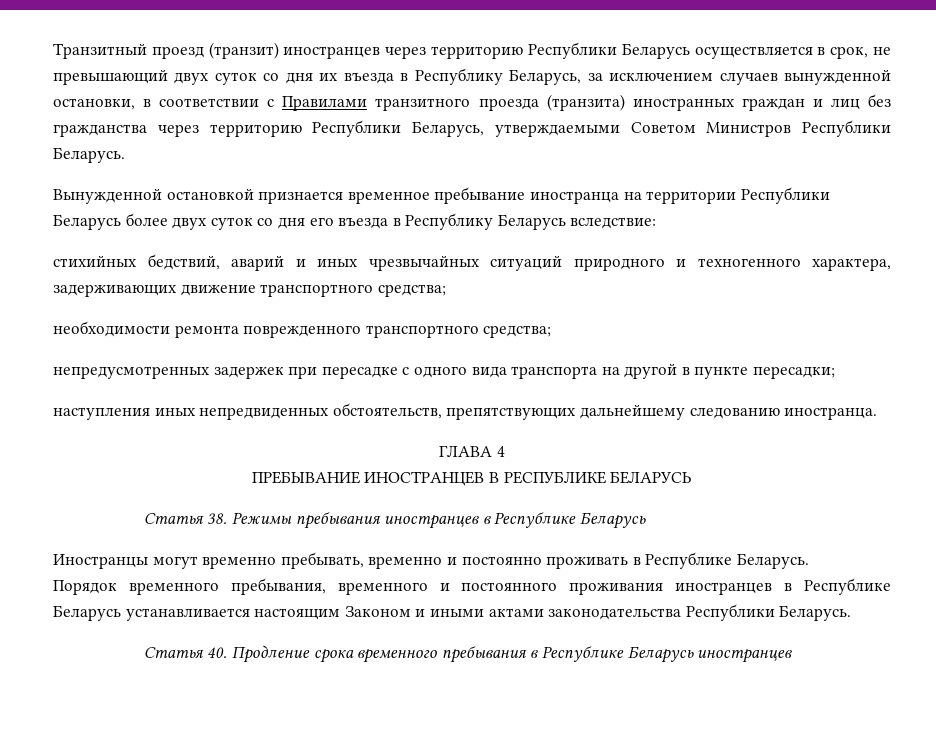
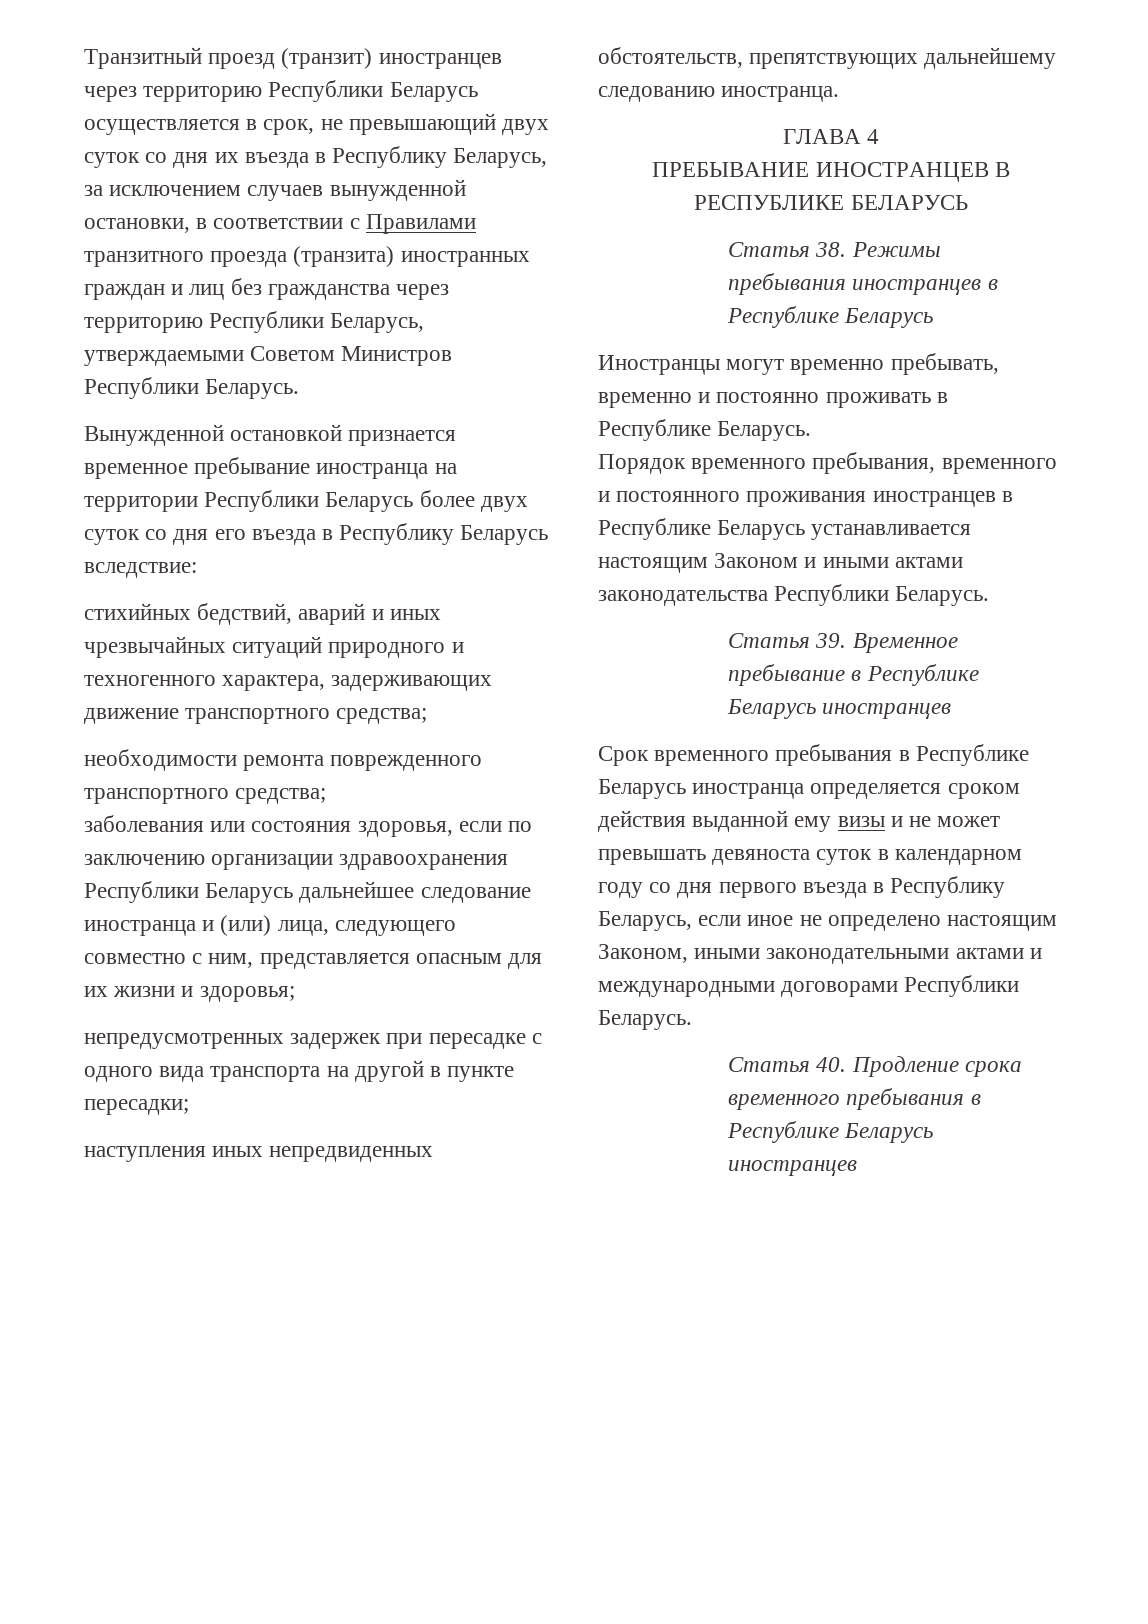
+ заболевания или состояния здоровья, если по заключению организации здравоохранения Республики Беларусь дальнейшее следование иностранца и (или) лица, следующего совместно с ним, представляется опасным для их жизни и здоровья;
+ Статья 39. Временное пребывание в Республике Беларусь иностранцев
+ Срок временного пребывания в Республике Беларусь иностранца определяется сроком действия выданной ему визы и не может превышать девяноста суток в календарном году со дня первого въезда в Республику Беларусь, если иное не определено настоящим Законом, иными законодательными актами и международными договорами Республики Беларусь.

